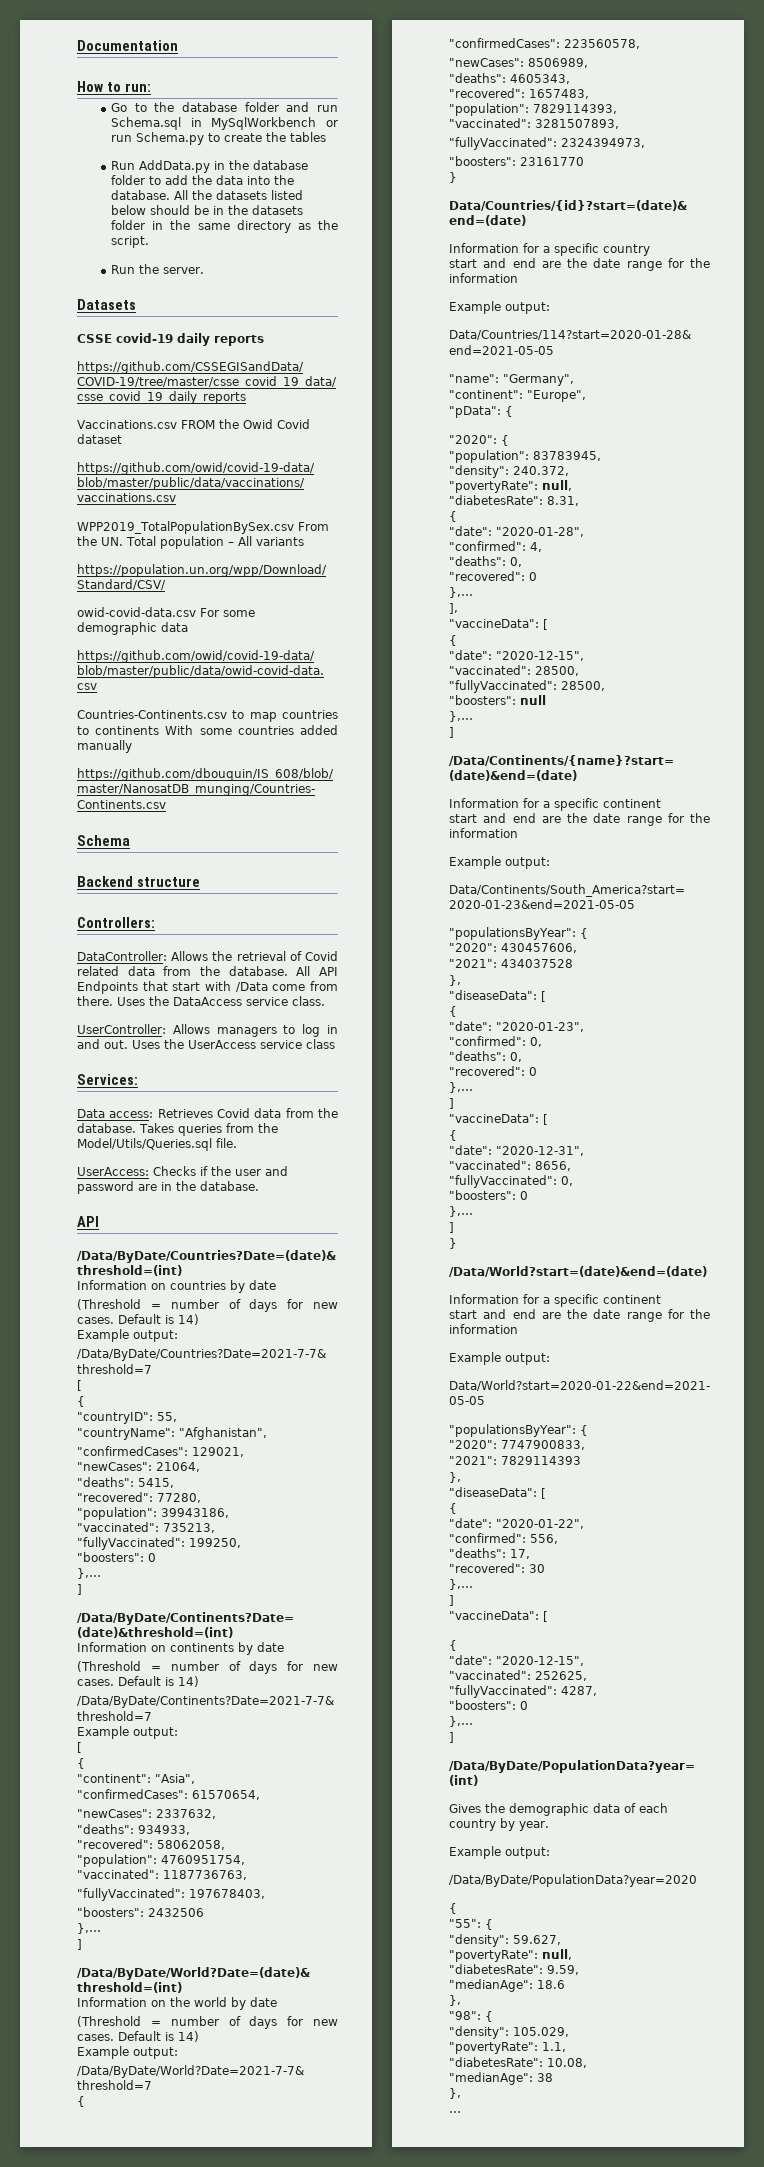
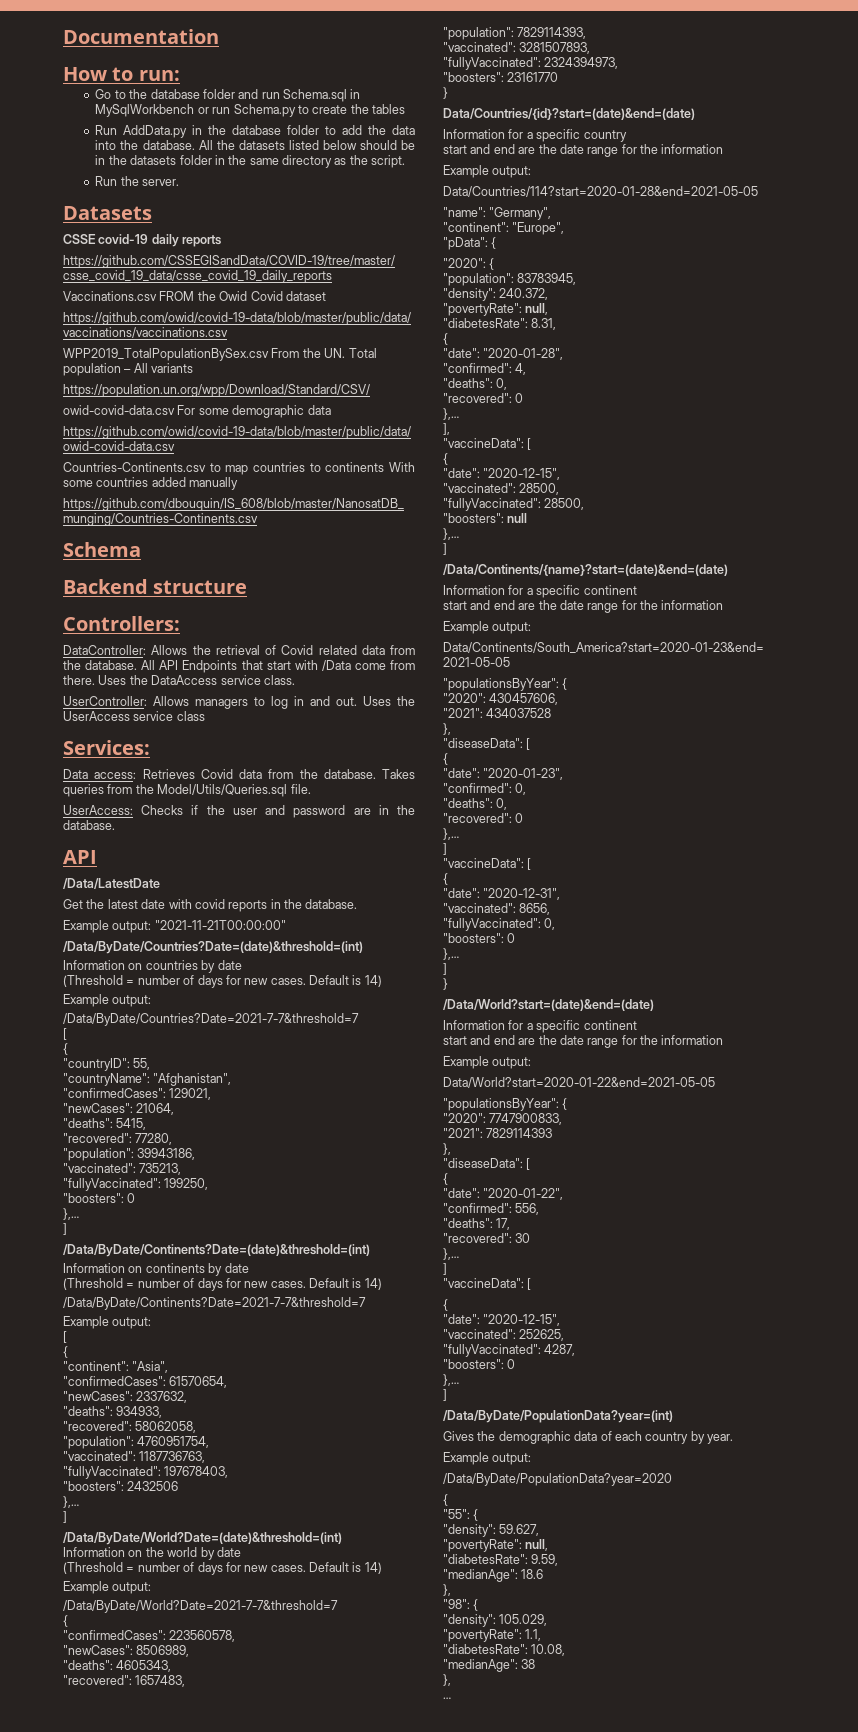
+ /Data/LatestDate
+ Get the latest date with covid reports in the database.
+ Example output: "2021-11-21T00:00:00"

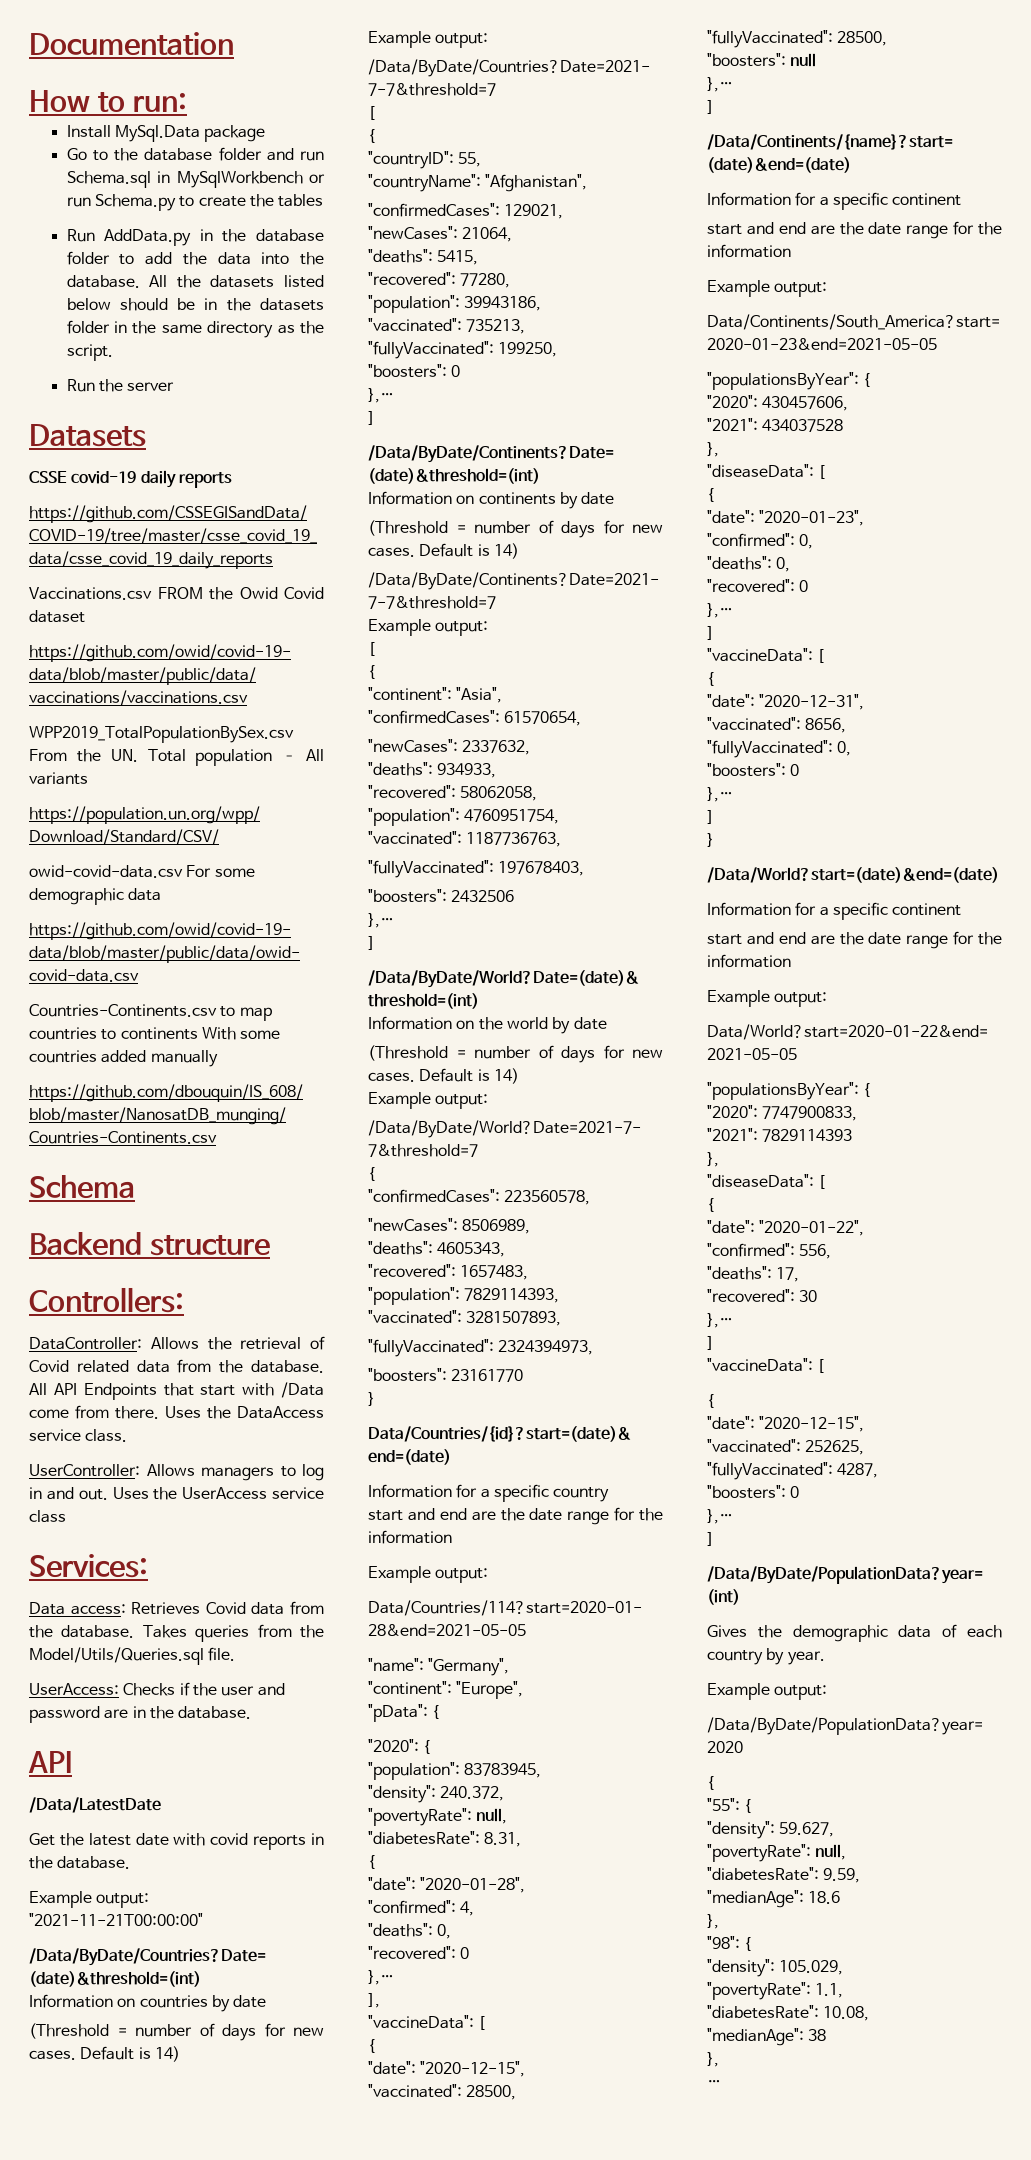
+ Install MySql.Data package
- Run the server.
+ Run the server

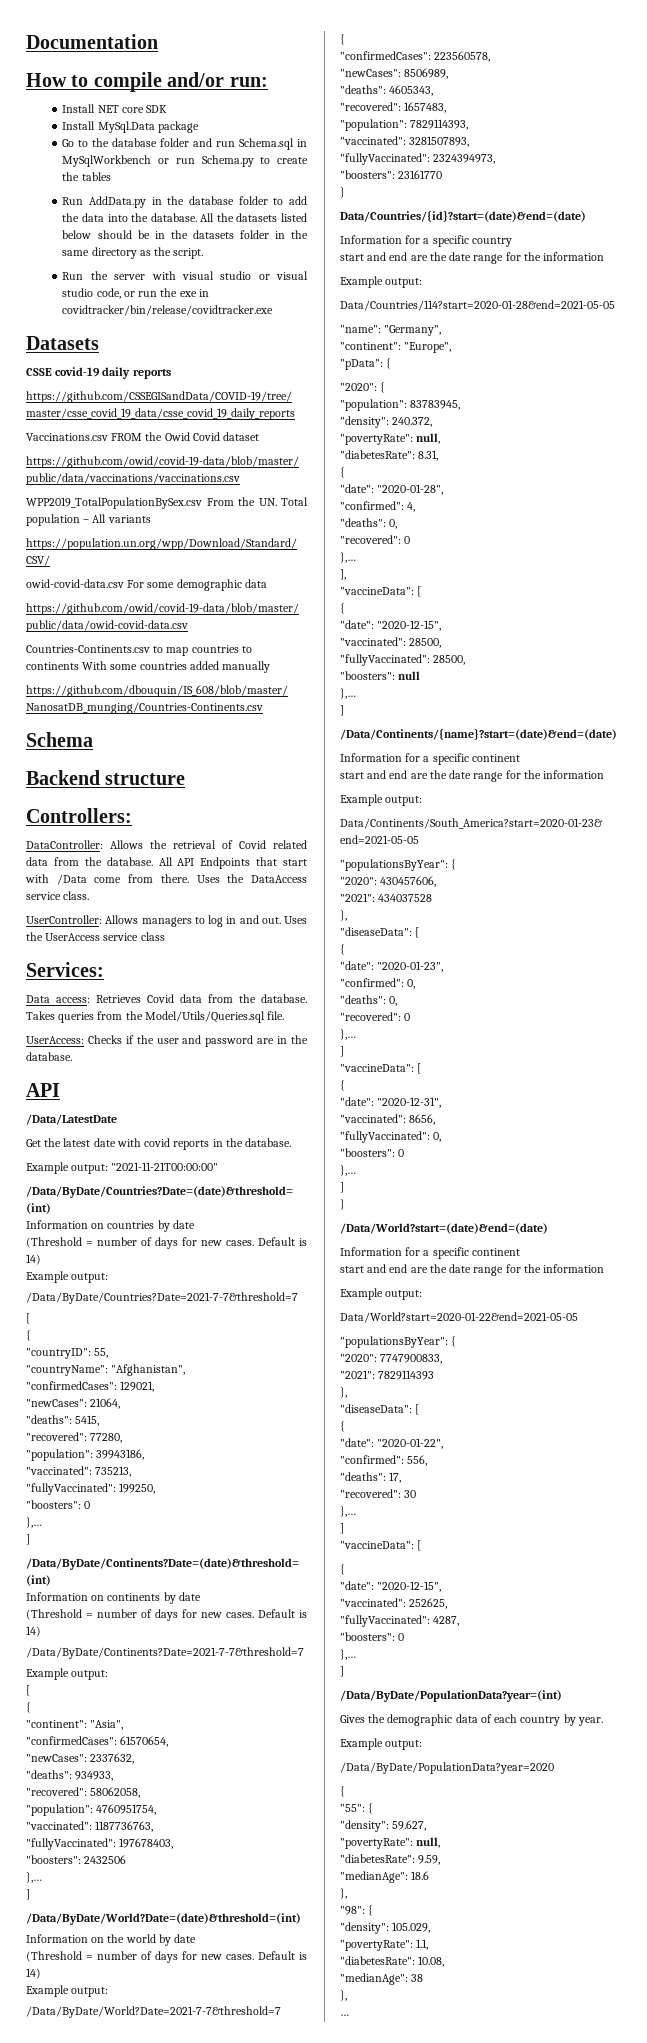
- How to run:
+ How to compile and/or run:
+ Install NET core SDK
- Run the server
+ Run the server with visual studio or visual studio code, or run the exe in covidtracker/bin/release/covidtracker.exe

